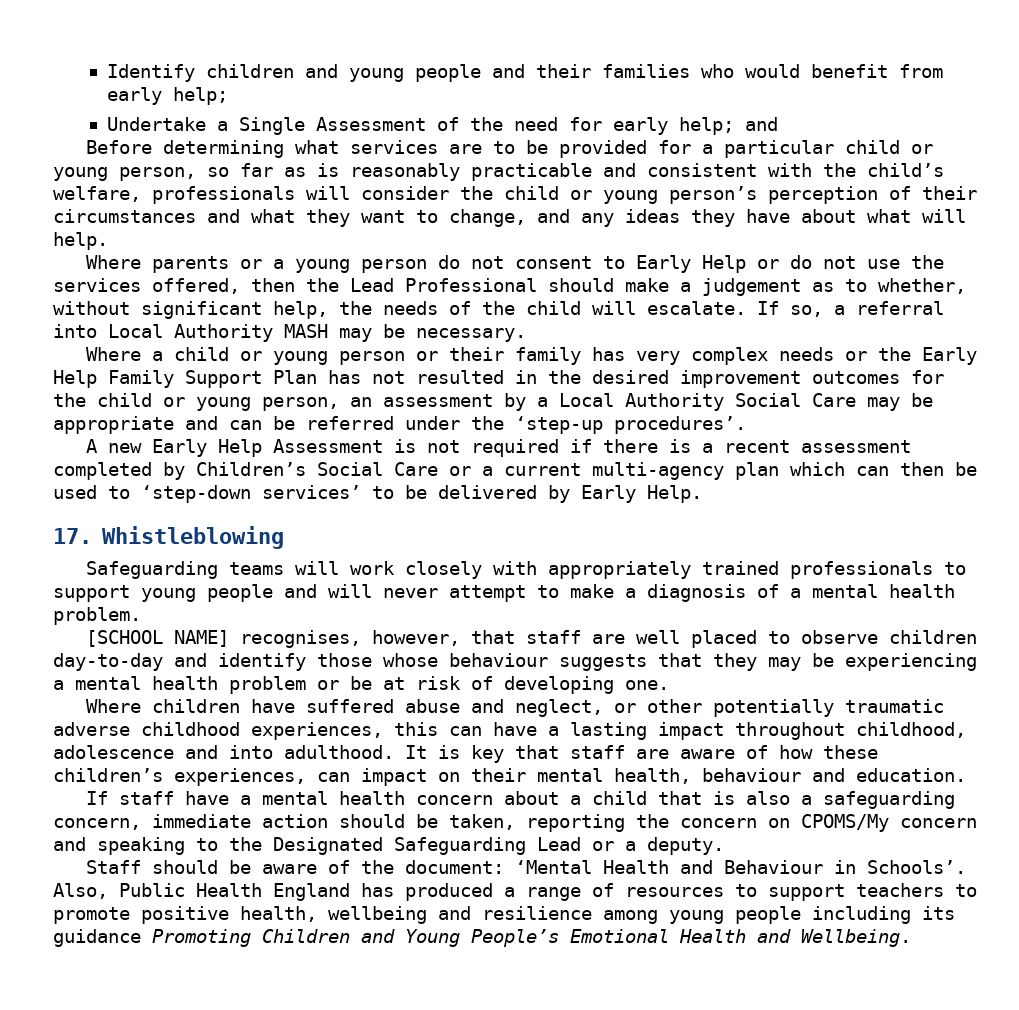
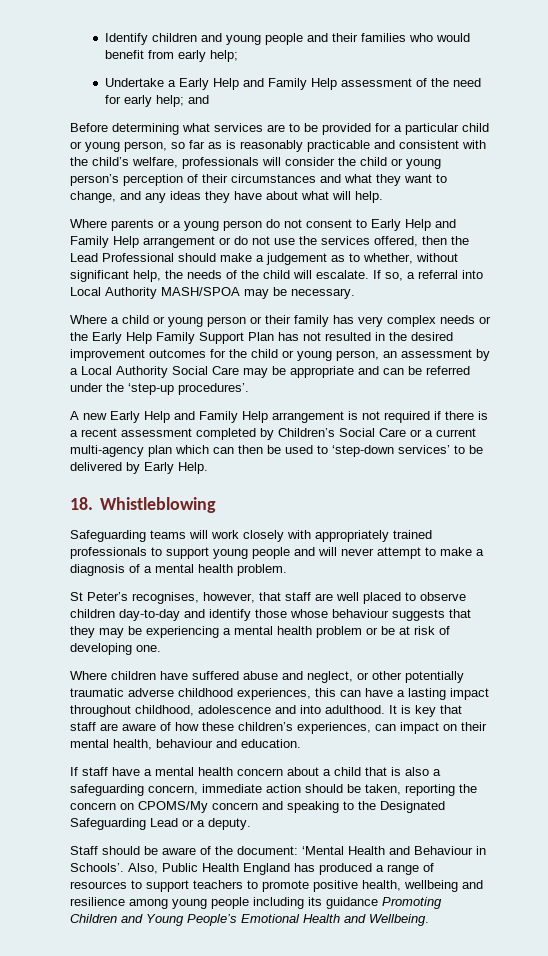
- Undertake a Single Assessment of the need for early help; and
+ Undertake a Early Help and Family Help assessment of the need for early help; and
- Where parents or a young person do not consent to Early Help or do not use the services offered, then the Lead Professional should make a judgement as to whether, without significant help, the needs of the child will escalate.
+ Where parents or a young person do not consent to Early Help and Family Help arrangement or do not use the services offered, then the Lead Professional should make a judgement as to whether, without significant help, the needs of the child will escalate.
- If so, a referral into Local Authority MASH may be necessary.
+ If so, a referral into Local Authority MASH/SPOA may be necessary.
- A new Early Help Assessment is not required if there is a recent assessment completed by Children’s Social Care or a current multi-agency plan which can then be used to ‘step-down services’ to be delivered by Early Help.
+ A new Early Help and Family Help arrangement is not required if there is a recent assessment completed by Children’s Social Care or a current multi-agency plan which can then be used to ‘step-down services’ to be delivered by Early Help.
- 17. Whistleblowing
+ 18. Whistleblowing
- [SCHOOL NAME] recognises, however, that staff are well placed to observe children day-to-day and identify those whose behaviour suggests that they may be experiencing a mental health problem or be at risk of developing one.
+ St Peter’s recognises, however, that staff are well placed to observe children day-to-day and identify those whose behaviour suggests that they may be experiencing a mental health problem or be at risk of developing one.

